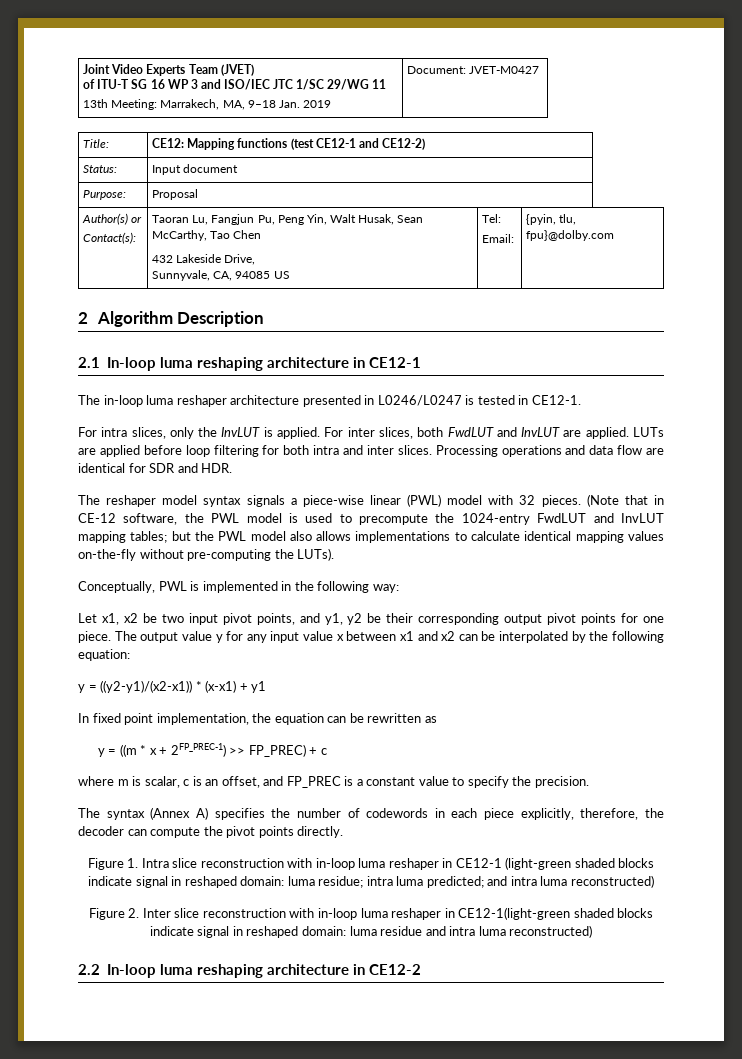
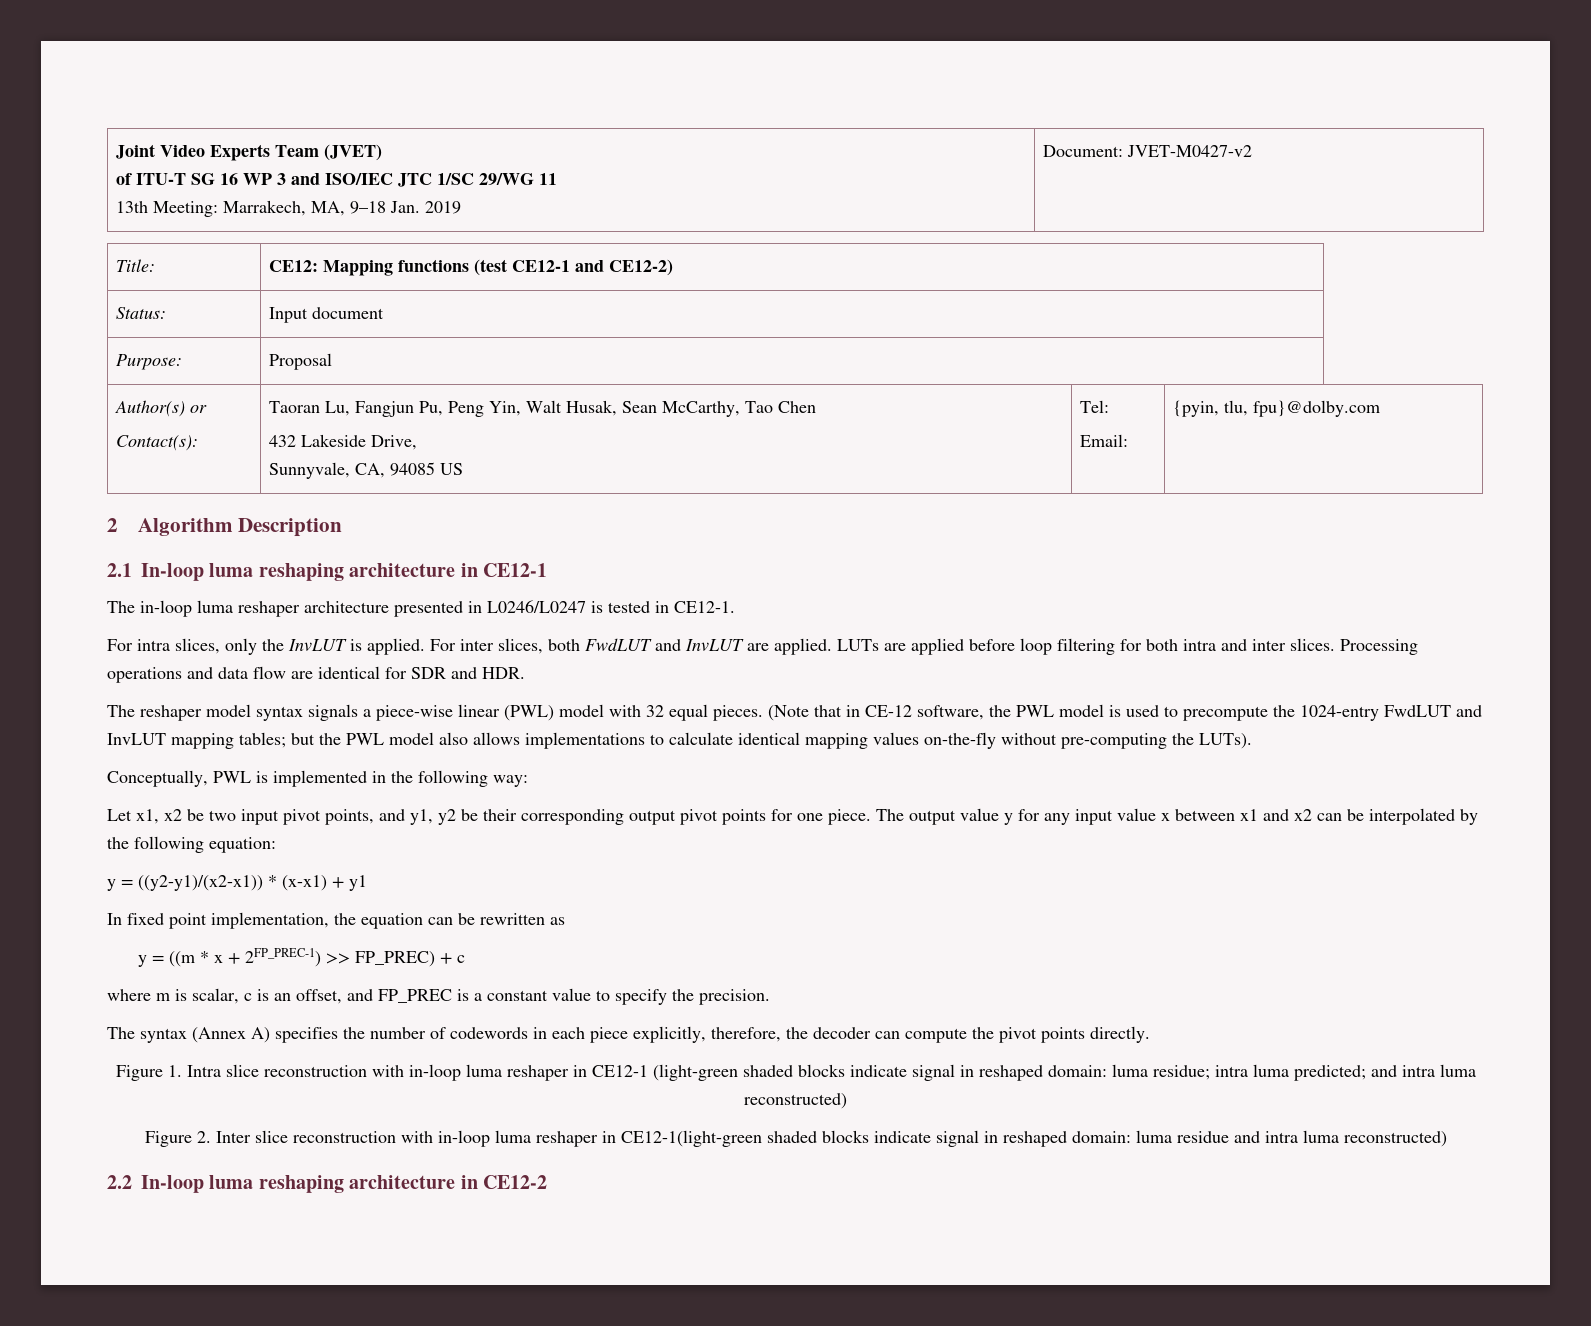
  Joint Video Experts Team (JVET)
  of ITU-T SG 16 WP 3 and ISO/IEC JTC 1/SC 29/WG 11
- 13th Meeting: Marrakech, MA, 9–18 Jan. 2019 | Document: JVET-M0427
+ 13th Meeting: Marrakech, MA, 9–18 Jan. 2019 | Document: JVET-M0427-v2
- The reshaper model syntax signals a piece-wise linear (PWL) model with 32 pieces.
+ The reshaper model syntax signals a piece-wise linear (PWL) model with 32 equal pieces.

